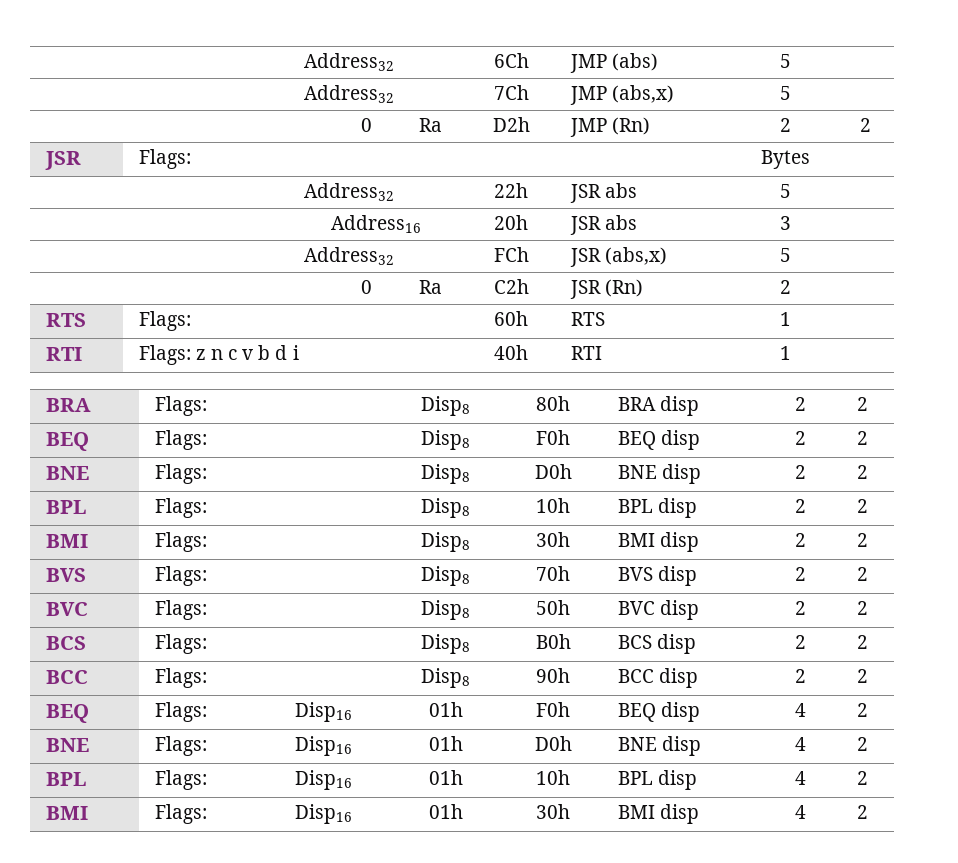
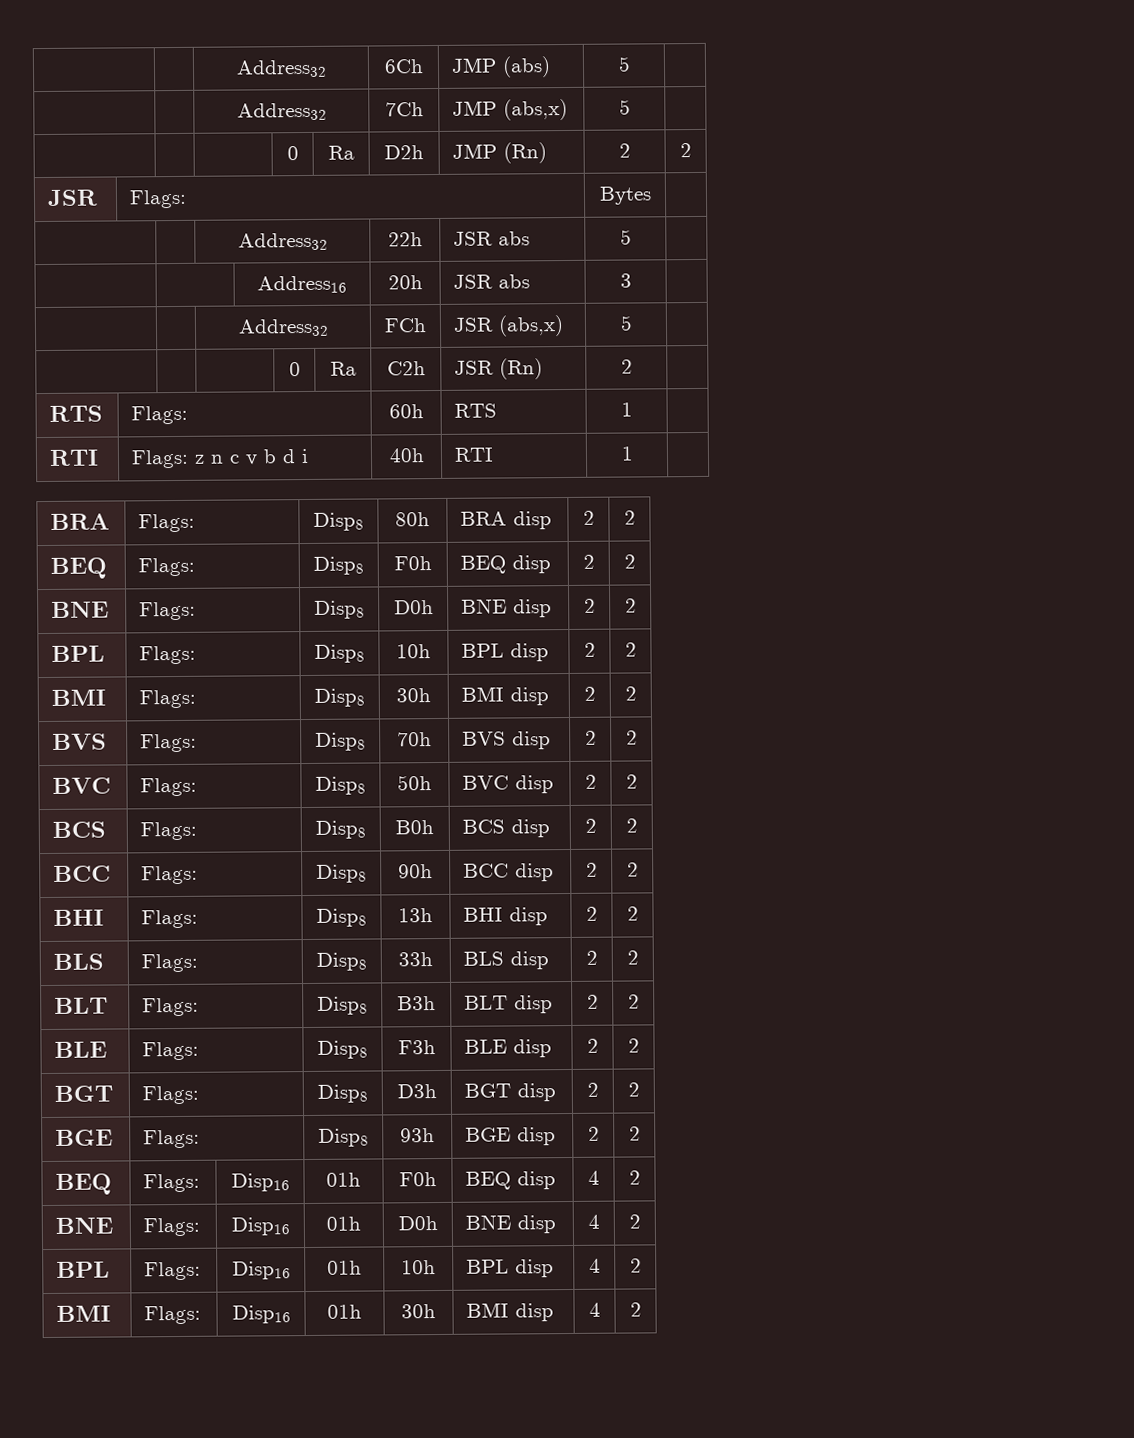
+ BHI | Flags: | Disp8 | 13h | BHI disp | 2 | 2
+ BLS | Flags: | Disp8 | 33h | BLS disp | 2 | 2
+ BLT | Flags: | Disp8 | B3h | BLT disp | 2 | 2
+ BLE | Flags: | Disp8 | F3h | BLE disp | 2 | 2
+ BGT | Flags: | Disp8 | D3h | BGT disp | 2 | 2
+ BGE | Flags: | Disp8 | 93h | BGE disp | 2 | 2

